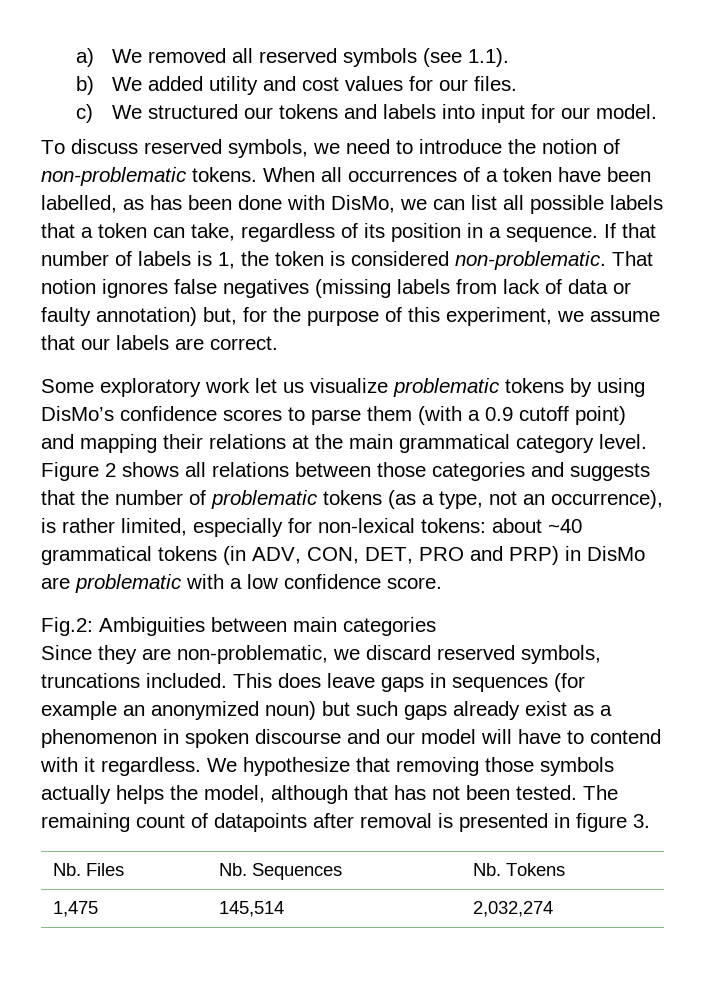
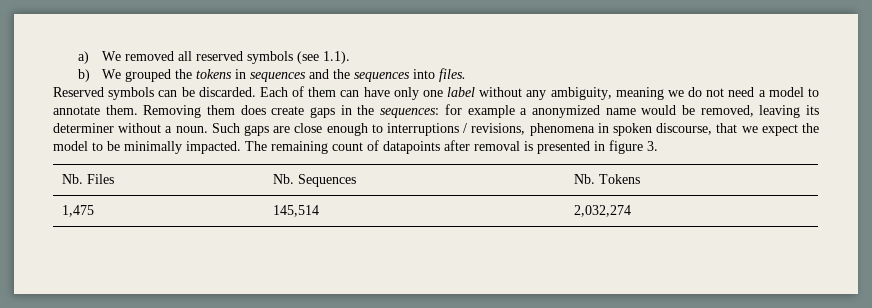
- b) We added utility and cost values for our files.
- c) We structured our tokens and labels into input for our model.
- To discuss reserved symbols, we need to introduce the notion of non-problematic tokens. When all occurrences of a token have been labelled, as has been done with DisMo, we can list all possible labels that a token can take, regardless of its position in a sequence. If that number of labels is 1, the token is considered non-problematic. That notion ignores false negatives (missing labels from lack of data or faulty annotation) but, for the purpose of this experiment, we assume that our labels are correct.
- Some exploratory work let us visualize problematic tokens by using DisMo’s confidence scores to parse them (with a 0.9 cutoff point) and mapping their relations at the main grammatical category level. Figure 2 shows all relations between those categories and suggests that the number of problematic tokens (as a type, not an occurrence), is rather limited, especially for non-lexical tokens: about ~40 grammatical tokens (in ADV, CON, DET, PRO and PRP) in DisMo are problematic with a low confidence score.
- Fig.2: Ambiguities between main categories
- Since they are non-problematic, we discard reserved symbols, truncations included. This does leave gaps in sequences (for example an anonymized noun) but such gaps already exist as a phenomenon in spoken discourse and our model will have to contend with it regardless. We hypothesize that removing those symbols actually helps the model, although that has not been tested.
+ b) We grouped the tokens in sequences and the sequences into files.
+ Reserved symbols can be discarded. Each of them can have only one label without any ambiguity, meaning we do not need a model to annotate them. Removing them does create gaps in the sequences: for example a anonymized name would be removed, leaving its determiner without a noun. Such gaps are close enough to interruptions / revisions, phenomena in spoken discourse, that we expect the model to be minimally impacted.

